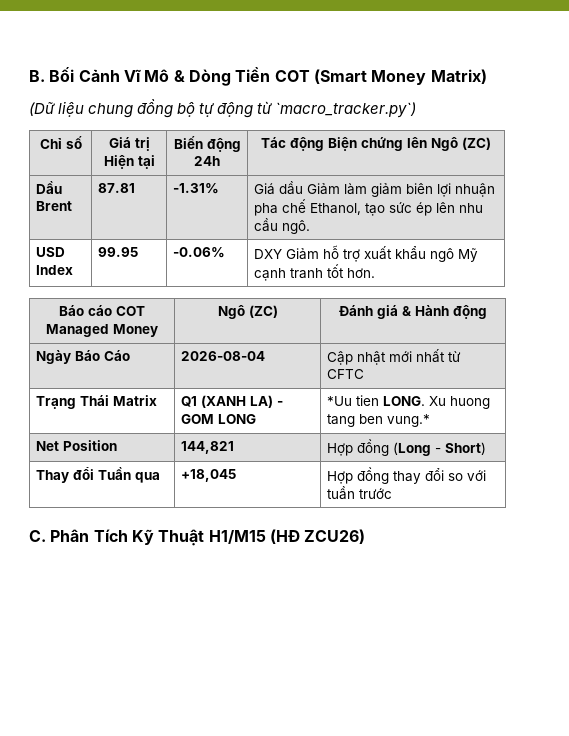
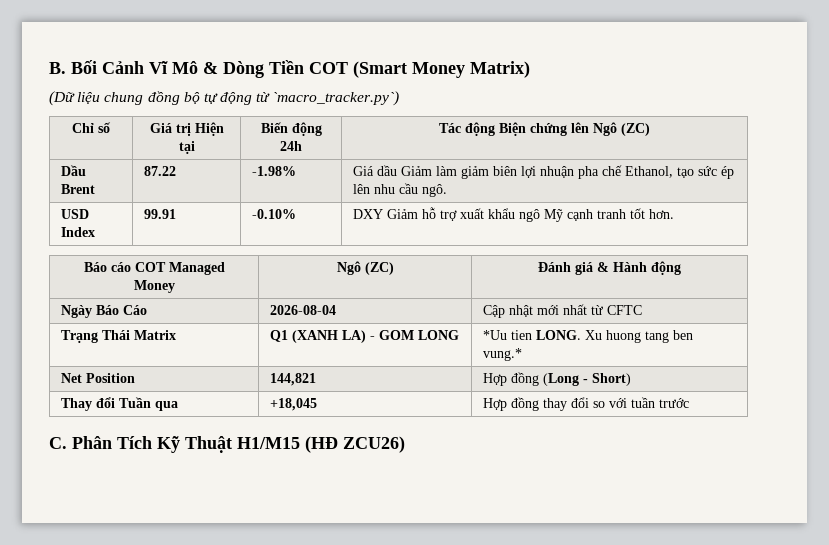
- Dầu Brent | 87.81 | -1.31% | Giá dầu Giảm làm giảm biên lợi nhuận pha chế Ethanol, tạo sức ép lên nhu cầu ngô.
+ Dầu Brent | 87.22 | -1.98% | Giá dầu Giảm làm giảm biên lợi nhuận pha chế Ethanol, tạo sức ép lên nhu cầu ngô.
- USD Index | 99.95 | -0.06% | DXY Giảm hỗ trợ xuất khẩu ngô Mỹ cạnh tranh tốt hơn.
+ USD Index | 99.91 | -0.10% | DXY Giảm hỗ trợ xuất khẩu ngô Mỹ cạnh tranh tốt hơn.

